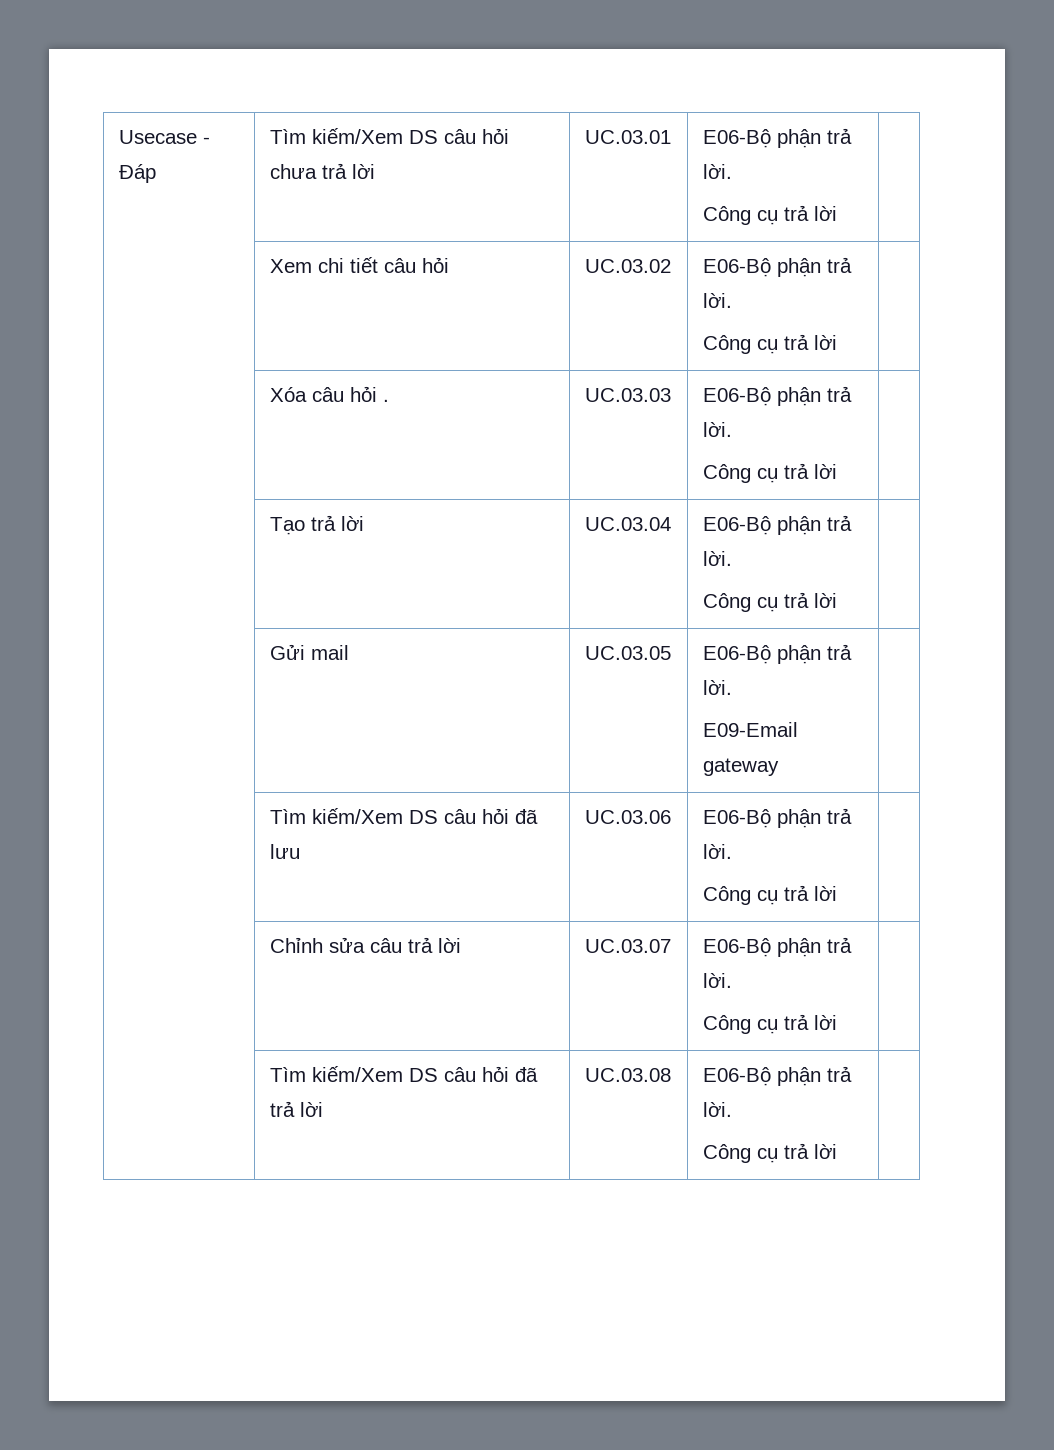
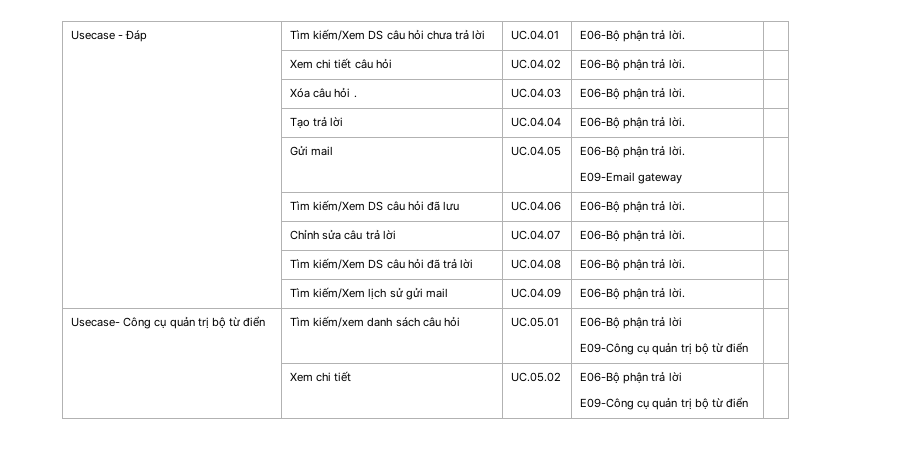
- Usecase - Đáp | Tìm kiếm/Xem DS câu hỏi chưa trả lời | UC.03.01 | E06-Bộ phận trả lời.
- Công cụ trả lời |
+ Usecase - Đáp | Tìm kiếm/Xem DS câu hỏi chưa trả lời | UC.04.01 | E06-Bộ phận trả lời. |
- | Xem chi tiết câu hỏi | UC.03.02 | E06-Bộ phận trả lời.
- Công cụ trả lời |
+ | Xem chi tiết câu hỏi | UC.04.02 | E06-Bộ phận trả lời. |
- | Xóa câu hỏi . | UC.03.03 | E06-Bộ phận trả lời.
- Công cụ trả lời |
+ | Xóa câu hỏi . | UC.04.03 | E06-Bộ phận trả lời. |
- | Tạo trả lời | UC.03.04 | E06-Bộ phận trả lời.
- Công cụ trả lời |
+ | Tạo trả lời | UC.04.04 | E06-Bộ phận trả lời. |
- | Gửi mail | UC.03.05 | E06-Bộ phận trả lời.
+ | Gửi mail | UC.04.05 | E06-Bộ phận trả lời.
- | Tìm kiếm/Xem DS câu hỏi đã lưu | UC.03.06 | E06-Bộ phận trả lời.
- Công cụ trả lời |
+ | Tìm kiếm/Xem DS câu hỏi đã lưu | UC.04.06 | E06-Bộ phận trả lời. |
- | Chỉnh sửa câu trả lời | UC.03.07 | E06-Bộ phận trả lời.
- Công cụ trả lời |
+ | Chỉnh sửa câu trả lời | UC.04.07 | E06-Bộ phận trả lời. |
- | Tìm kiếm/Xem DS câu hỏi đã trả lời | UC.03.08 | E06-Bộ phận trả lời.
- Công cụ trả lời |
+ | Tìm kiếm/Xem DS câu hỏi đã trả lời | UC.04.08 | E06-Bộ phận trả lời. |
+ | Tìm kiếm/Xem lịch sử gửi mail | UC.04.09 | E06-Bộ phận trả lời. |
+ Usecase- Công cụ quản trị bộ từ điển | Tìm kiếm/xem danh sách câu hỏi | UC.05.01 | E06-Bộ phận trả lời
+ E09-Công cụ quản trị bộ từ điển |
+ | Xem chi tiết | UC.05.02 | E06-Bộ phận trả lời
+ E09-Công cụ quản trị bộ từ điển |

